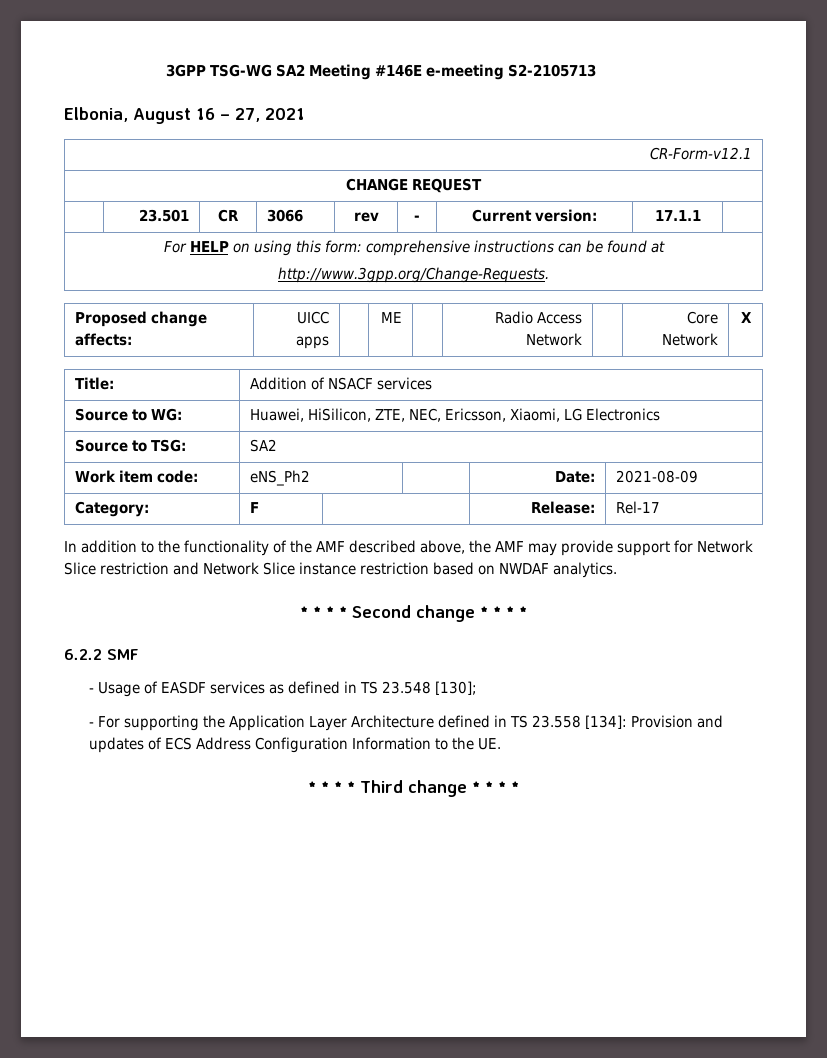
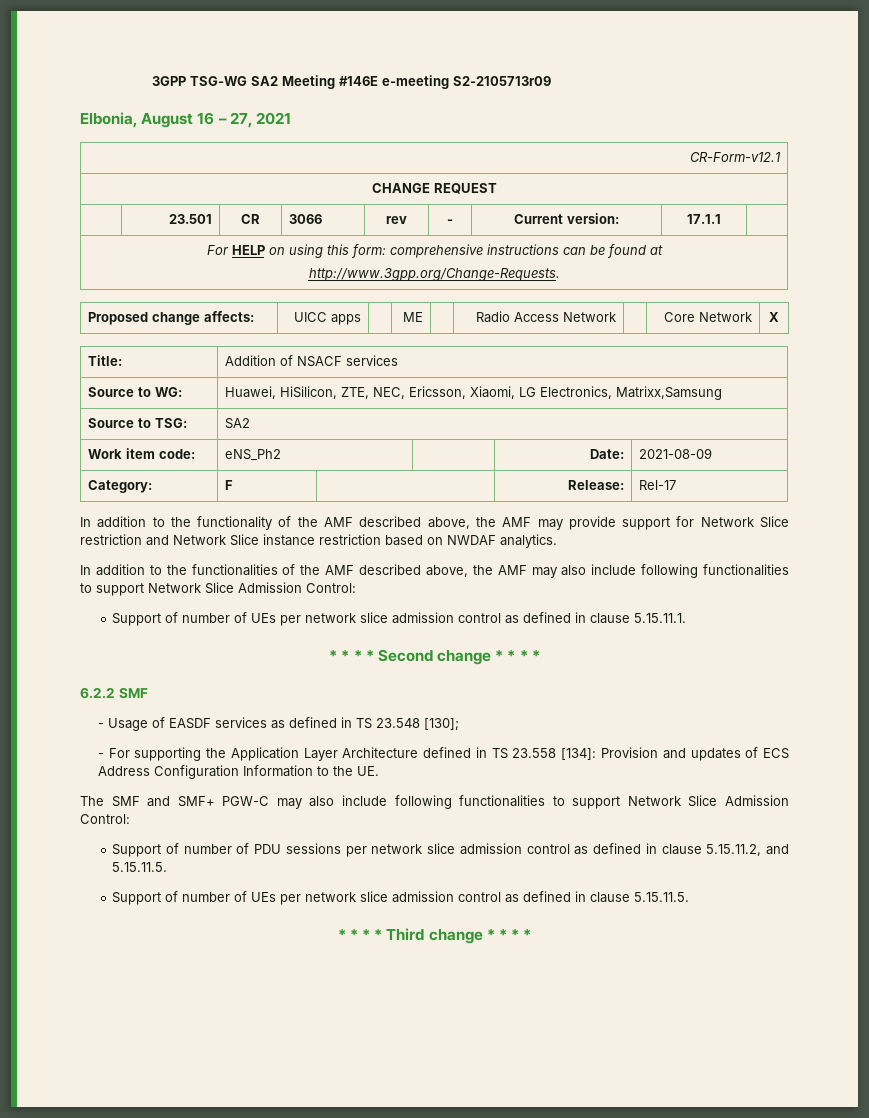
- 3GPP TSG-WG SA2 Meeting #146E e-meeting S2-2105713
+ 3GPP TSG-WG SA2 Meeting #146E e-meeting S2-2105713r09
- Source to WG: | Huawei, HiSilicon, ZTE, NEC, Ericsson, Xiaomi, LG Electronics
+ Source to WG: | Huawei, HiSilicon, ZTE, NEC, Ericsson, Xiaomi, LG Electronics, Matrixx,Samsung
+ In addition to the functionalities of the AMF described above, the AMF may also include following functionalities to support Network Slice Admission Control:
+ Support of number of UEs per network slice admission control as defined in clause 5.15.11.1.
+ The SMF and SMF+ PGW-C may also include following functionalities to support Network Slice Admission Control:
+ Support of number of PDU sessions per network slice admission control as defined in clause 5.15.11.2, and 5.15.11.5.
+ Support of number of UEs per network slice admission control as defined in clause 5.15.11.5.

